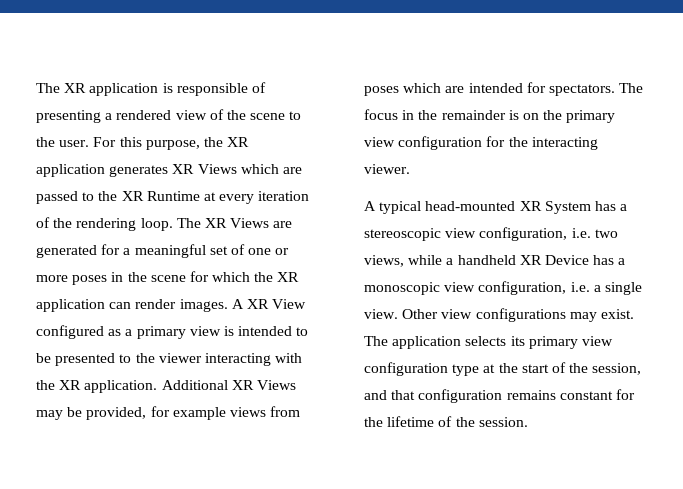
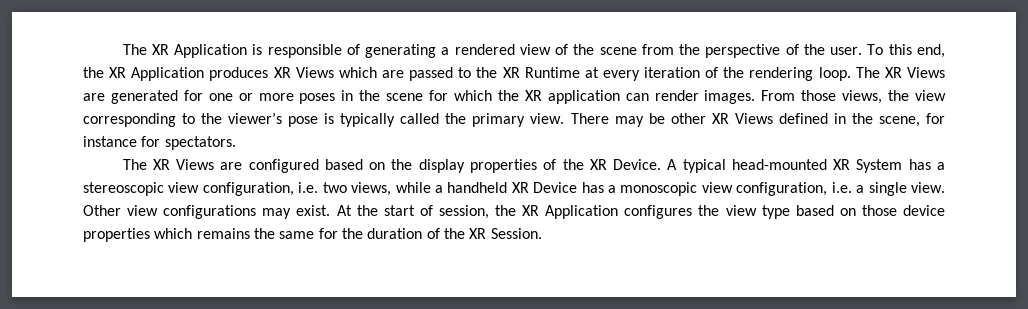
- The XR application is responsible of presenting a rendered view of the scene to the user. For this purpose, the XR application generates XR Views which are passed to the XR Runtime at every iteration of the rendering loop.
+ The XR Application is responsible of generating a rendered view of the scene from the perspective of the user. To this end, the XR Application produces XR Views which are passed to the XR Runtime at every iteration of the rendering loop.
- The XR Views are generated for a meaningful set of one or more poses in the scene for which the XR application can render images.
+ The XR Views are generated for one or more poses in the scene for which the XR application can render images.
- A XR View configured as a primary view is intended to be presented to the viewer interacting with the XR application. Additional XR Views may be provided, for example views from poses which are intended for spectators. The focus in the remainder is on the primary view configuration for the interacting viewer.
- A typical head-mounted XR System has a stereoscopic view configuration, i.e. two views, while a handheld XR Device has a monoscopic view configuration, i.e. a single view.
+ From those views, the view corresponding to the viewer’s pose is typically called the primary view. There may be other XR Views defined in the scene, for instance for spectators.
+ The XR Views are configured based on the display properties of the XR Device. A typical head-mounted XR System has a stereoscopic view configuration, i.e. two views, while a handheld XR Device has a monoscopic view configuration, i.e. a single view.
- The application selects its primary view configuration type at the start of the session, and that configuration remains constant for the lifetime of the session.
+ At the start of session, the XR Application configures the view type based on those device properties which remains the same for the duration of the XR Session.

